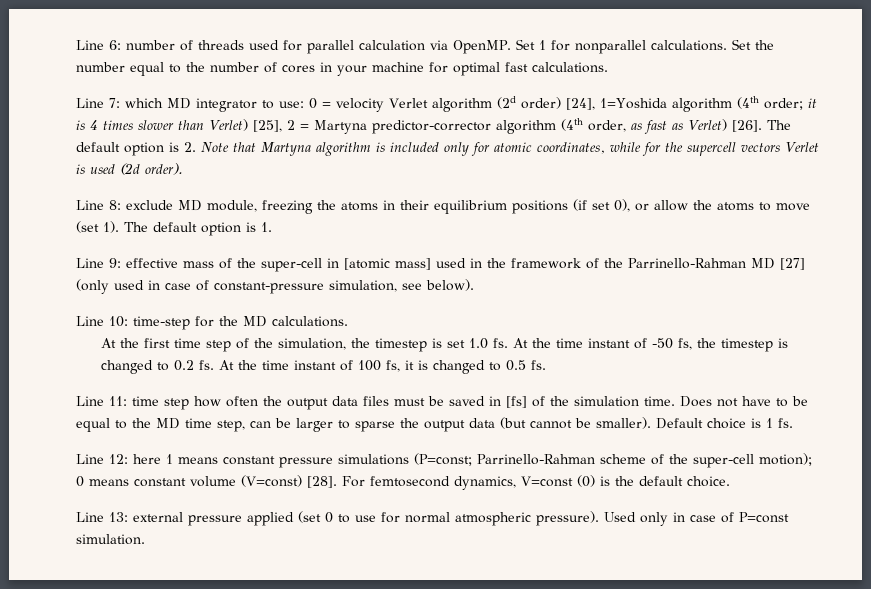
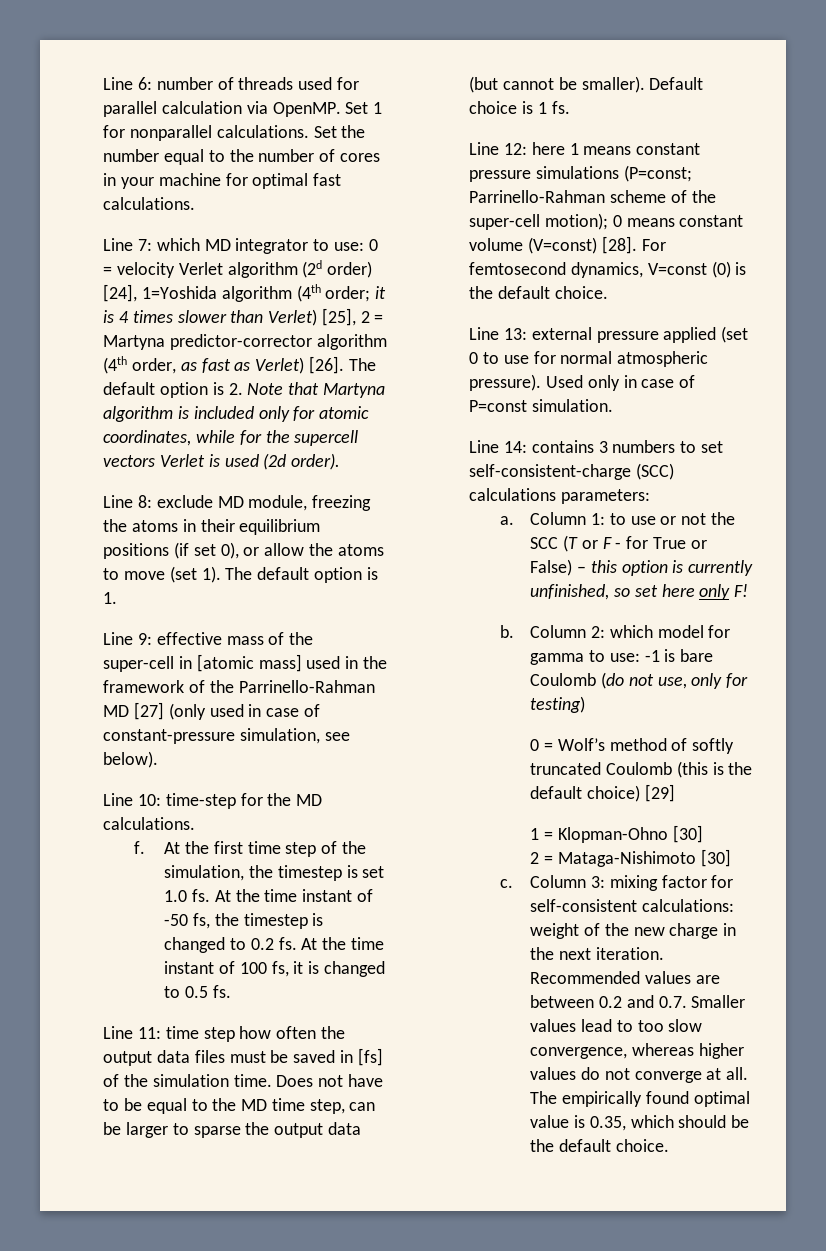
+ f.
+ Line 14: contains 3 numbers to set self-consistent-charge (SCC) calculations parameters:
+ a. Column 1: to use or not the SCC (T or F - for True or False) – this option is currently unfinished, so set here only F!
+ b. Column 2: which model for gamma to use: -1 is bare Coulomb (do not use, only for testing)
+ 0 = Wolf’s method of softly truncated Coulomb (this is the default choice) [29]
+ 1 = Klopman-Ohno [30]
+ 2 = Mataga-Nishimoto [30]
+ c. Column 3: mixing factor for self-consistent calculations: weight of the new charge in the next iteration. Recommended values are between 0.2 and 0.7. Smaller values lead to too slow convergence, whereas higher values do not converge at all. The empirically found optimal value is 0.35, which should be the default choice.

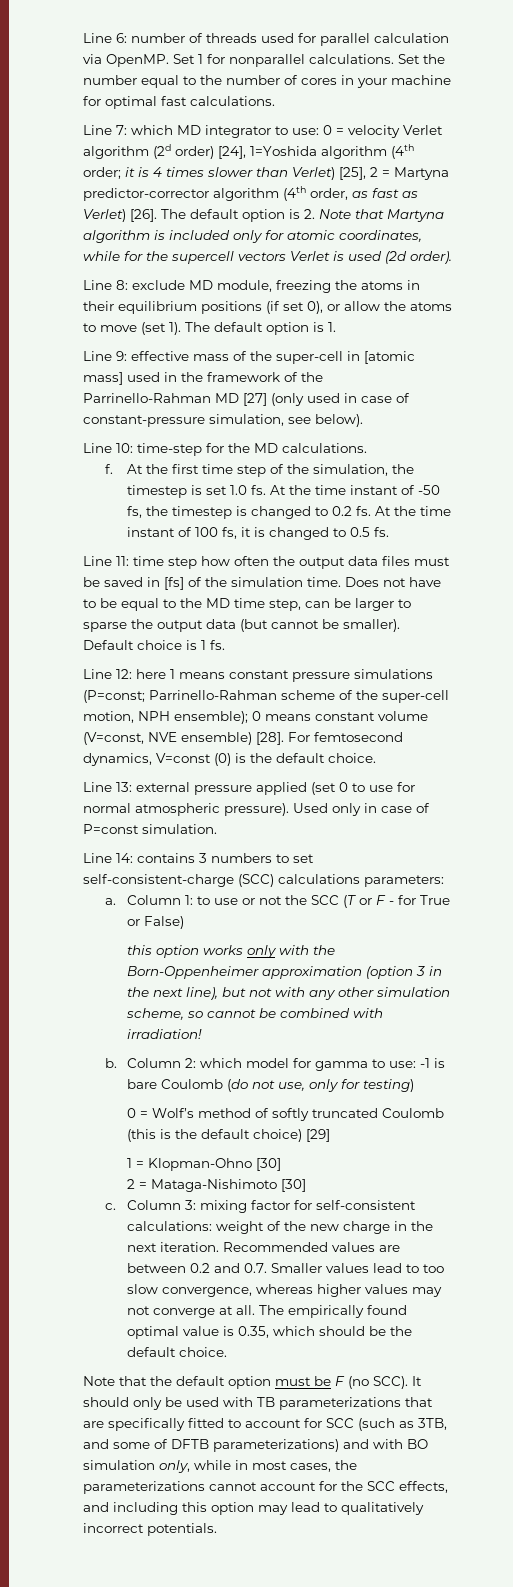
- Line 12: here 1 means constant pressure simulations (P=const; Parrinello-Rahman scheme of the super-cell motion); 0 means constant volume (V=const) [28].
+ Line 12: here 1 means constant pressure simulations (P=const; Parrinello-Rahman scheme of the super-cell motion, NPH ensemble); 0 means constant volume (V=const, NVE ensemble) [28].
- Column 1: to use or not the SCC (T or F - for True or False) – this option is currently unfinished, so set here only F!
+ Column 1: to use or not the SCC (T or F - for True or False)
+ this option works only with the Born-Oppenheimer approximation (option 3 in the next line), but not with any other simulation scheme, so cannot be combined with irradiation!
- Recommended values are between 0.2 and 0.7. Smaller values lead to too slow convergence, whereas higher values do not converge at all.
+ Recommended values are between 0.2 and 0.7. Smaller values lead to too slow convergence, whereas higher values may not converge at all.
+ Note that the default option must be F (no SCC). It should only be used with TB parameterizations that are specifically fitted to account for SCC (such as 3TB, and some of DFTB parameterizations) and with BO simulation only, while in most cases, the parameterizations cannot account for the SCC effects, and including this option may lead to qualitatively incorrect potentials.

